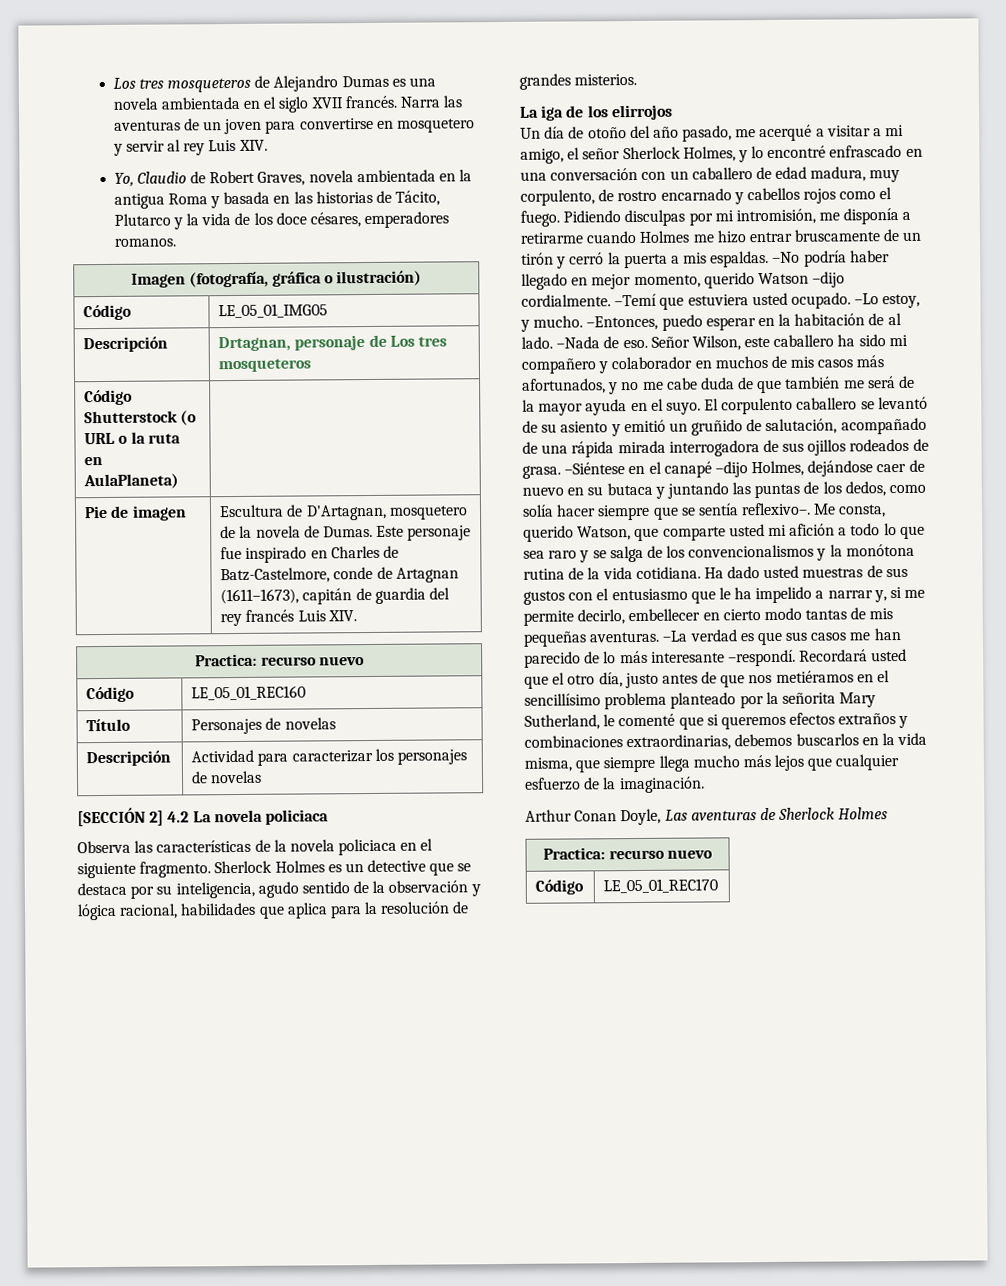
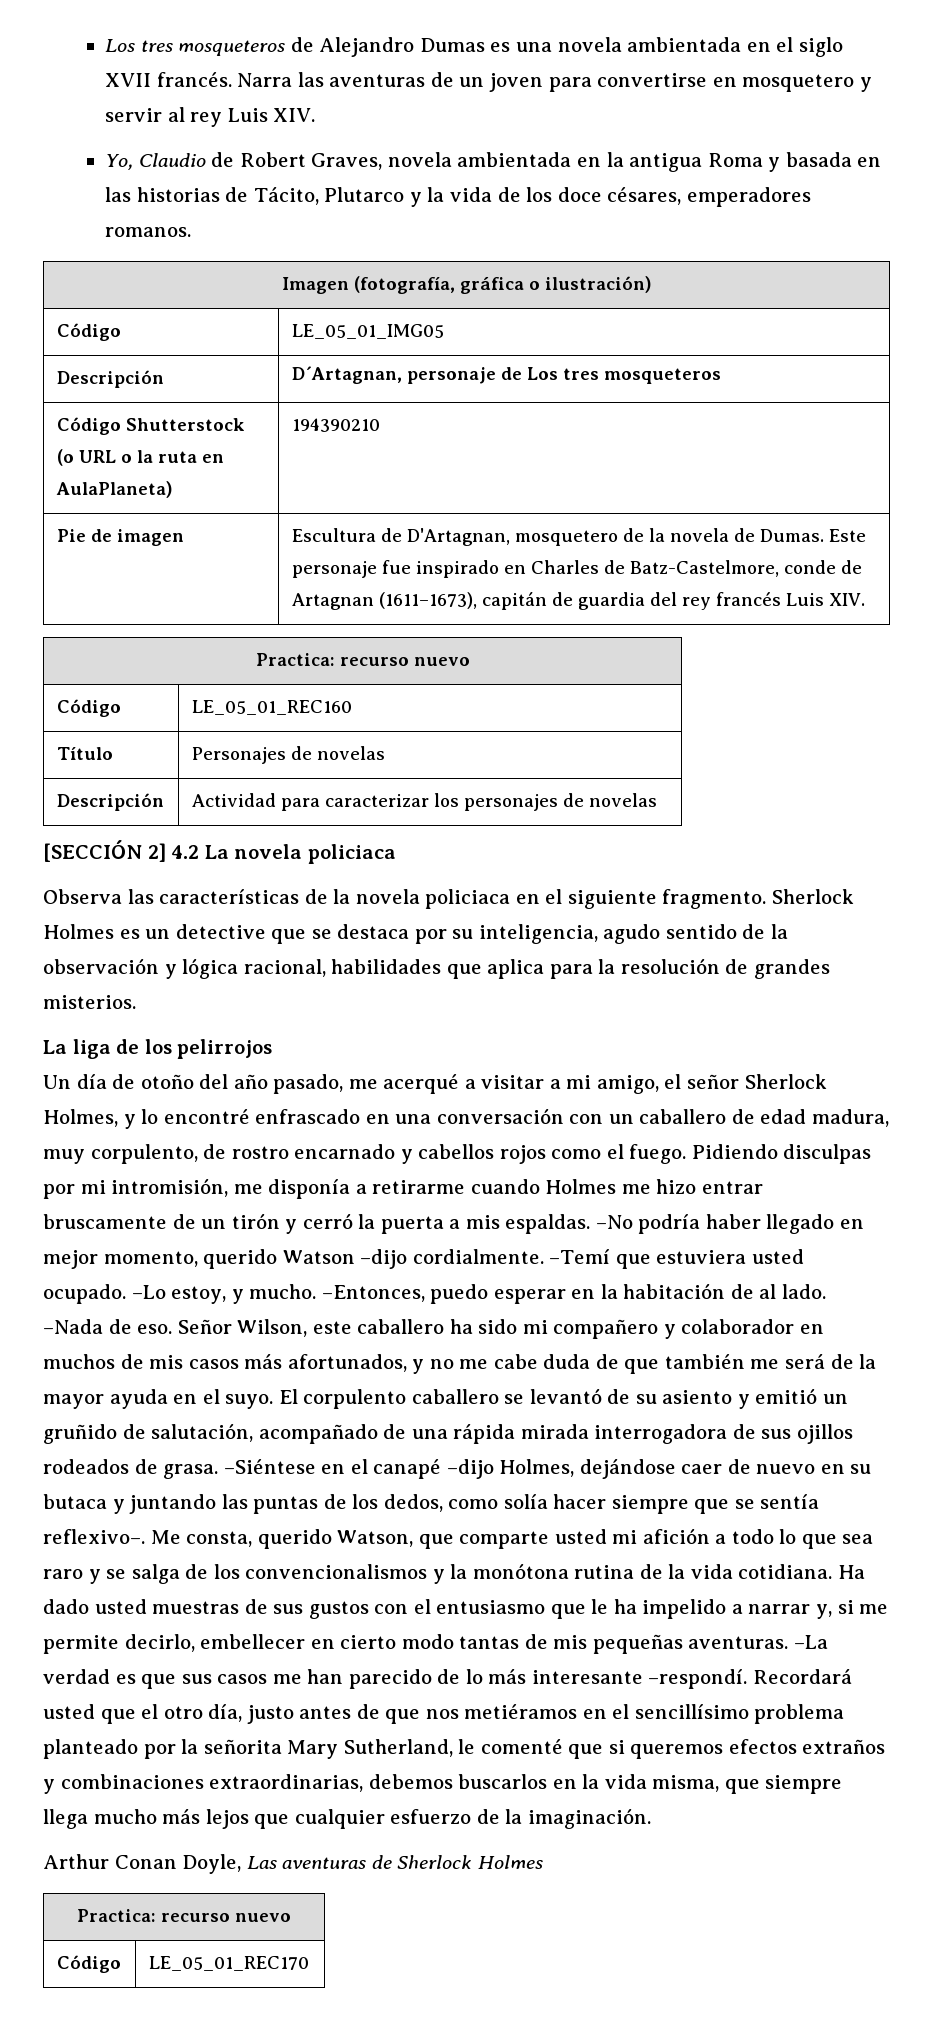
- Descripción | Drtagnan, personaje de Los tres mosqueteros
+ Descripción | D´Artagnan, personaje de Los tres mosqueteros
- Código Shutterstock (o URL o la ruta en AulaPlaneta) |
+ Código Shutterstock (o URL o la ruta en AulaPlaneta) | 194390210
- La iga de los elirrojos
+ La liga de los pelirrojos

